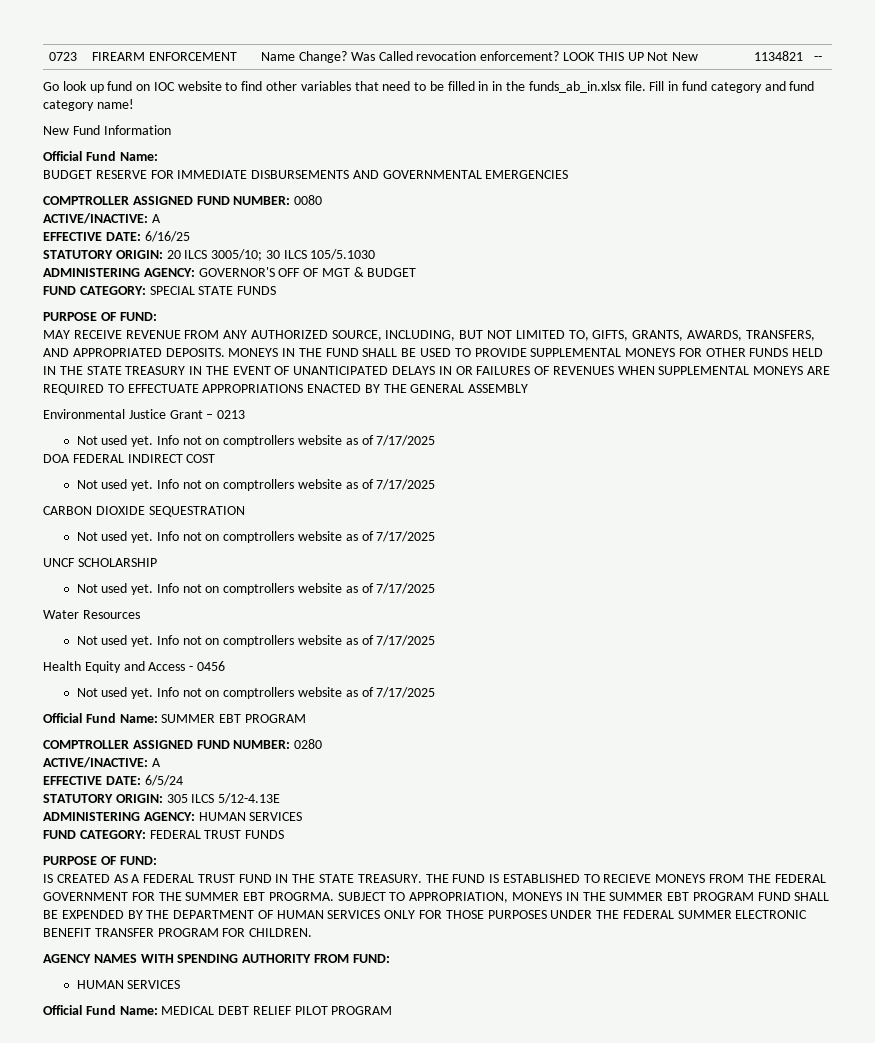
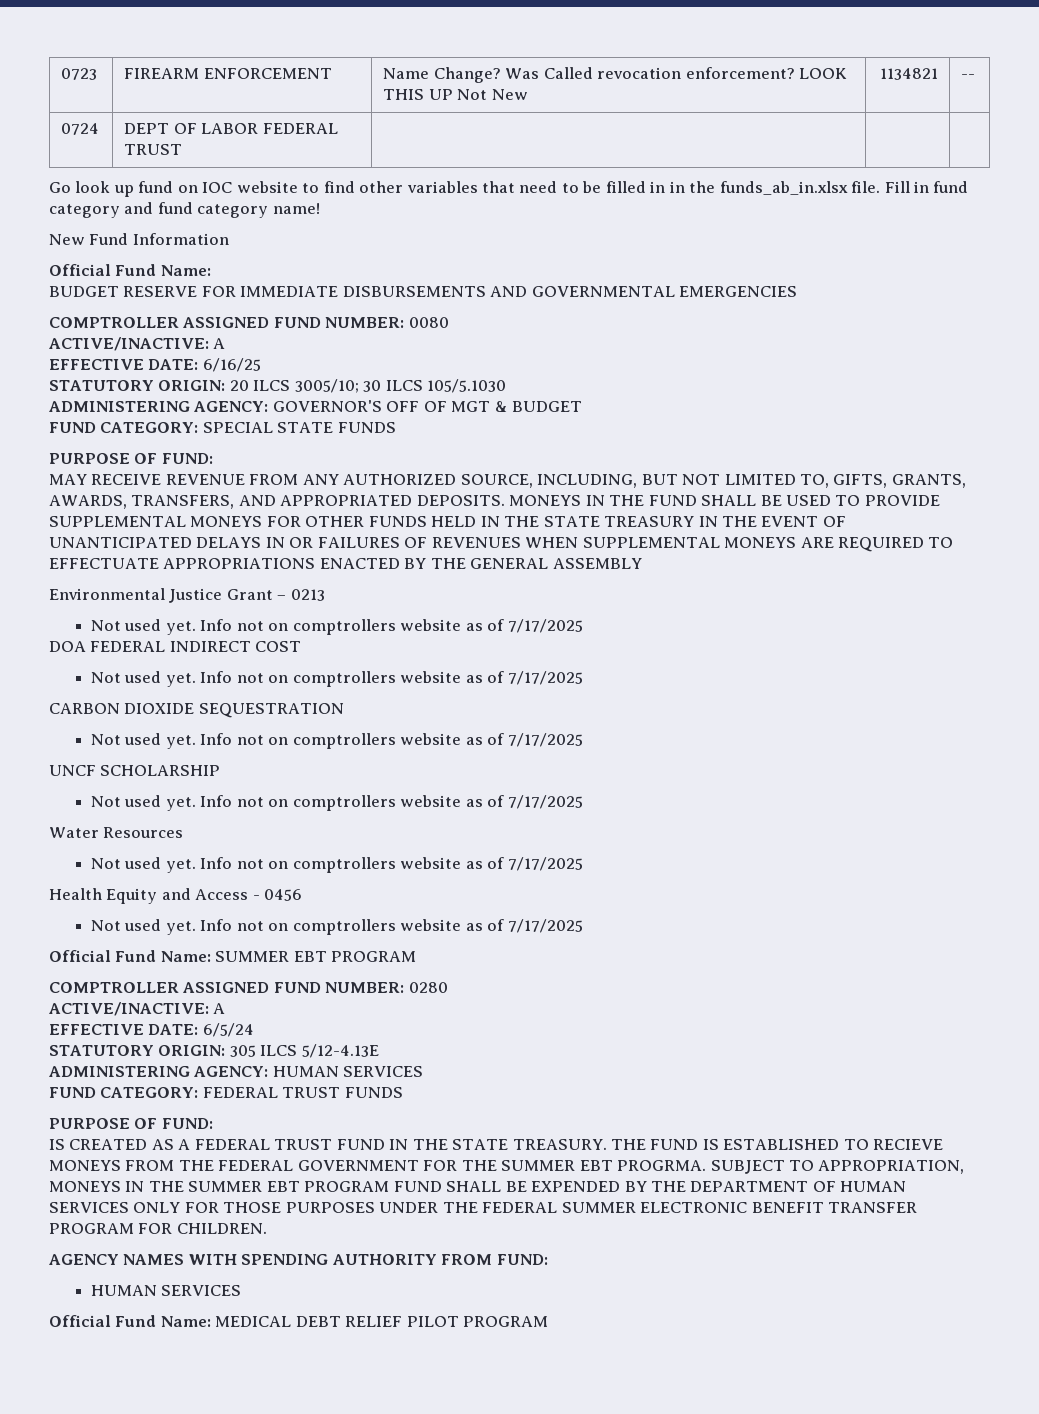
+ 0724 | DEPT OF LABOR FEDERAL TRUST | | |

